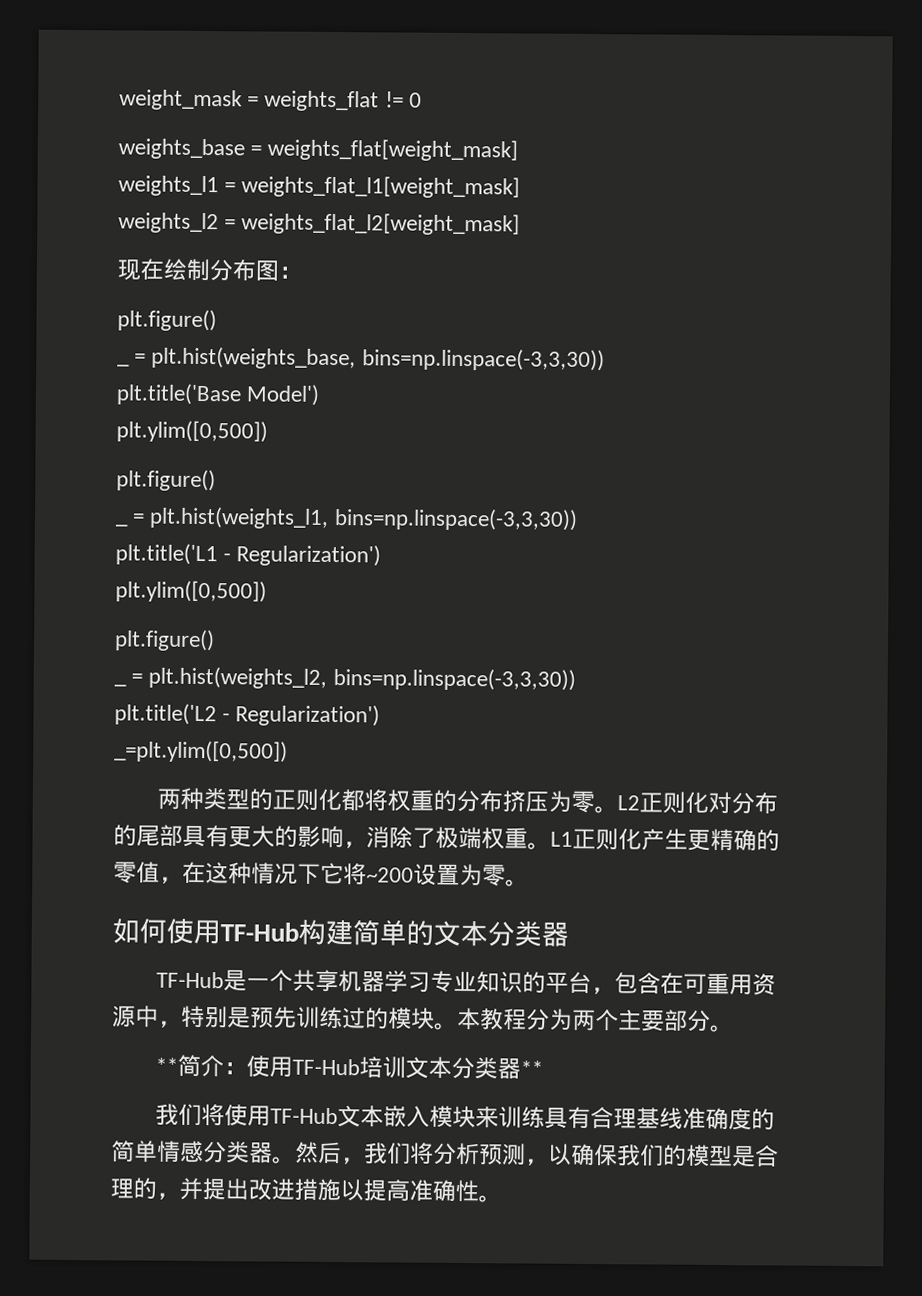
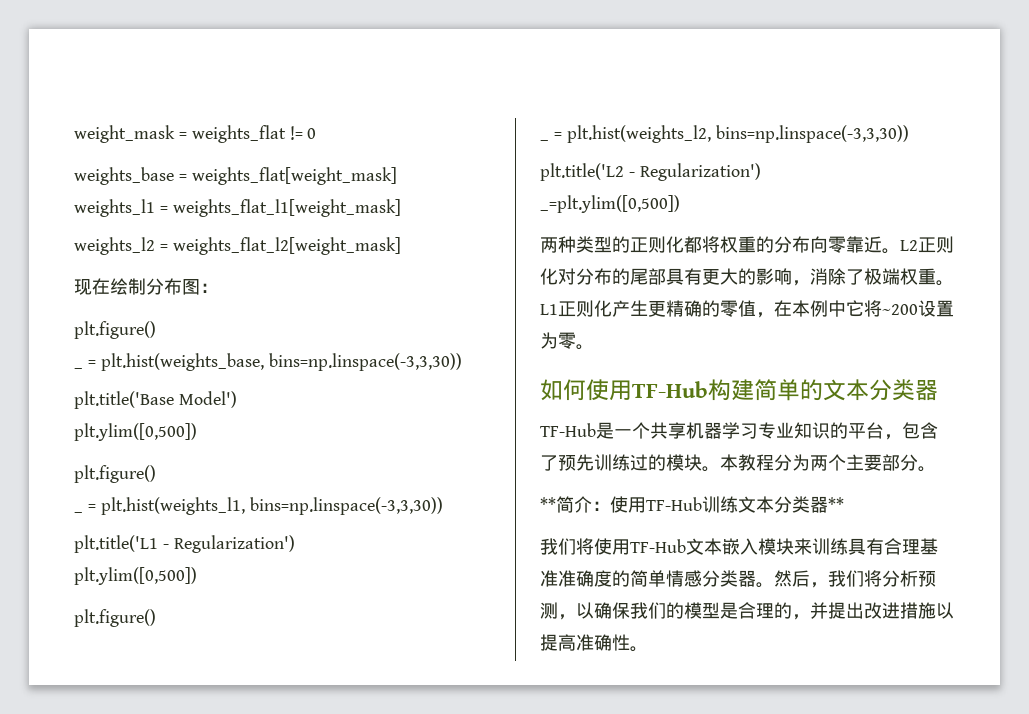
- 两种类型的正则化都将权重的分布挤压为零。
+ 两种类型的正则化都将权重的分布向零靠近。
- L1正则化产生更精确的零值，在这种情况下它将~200设置为零。
+ L1正则化产生更精确的零值，在本例中它将~200设置为零。
- TF-Hub是一个共享机器学习专业知识的平台，包含在可重用资源中，特别是预先训练过的模块。
+ TF-Hub是一个共享机器学习专业知识的平台，包含了预先训练过的模块。
- **简介：使用TF-Hub培训文本分类器**
+ **简介：使用TF-Hub训练文本分类器**
- 我们将使用TF-Hub文本嵌入模块来训练具有合理基线准确度的简单情感分类器。
+ 我们将使用TF-Hub文本嵌入模块来训练具有合理基准准确度的简单情感分类器。

